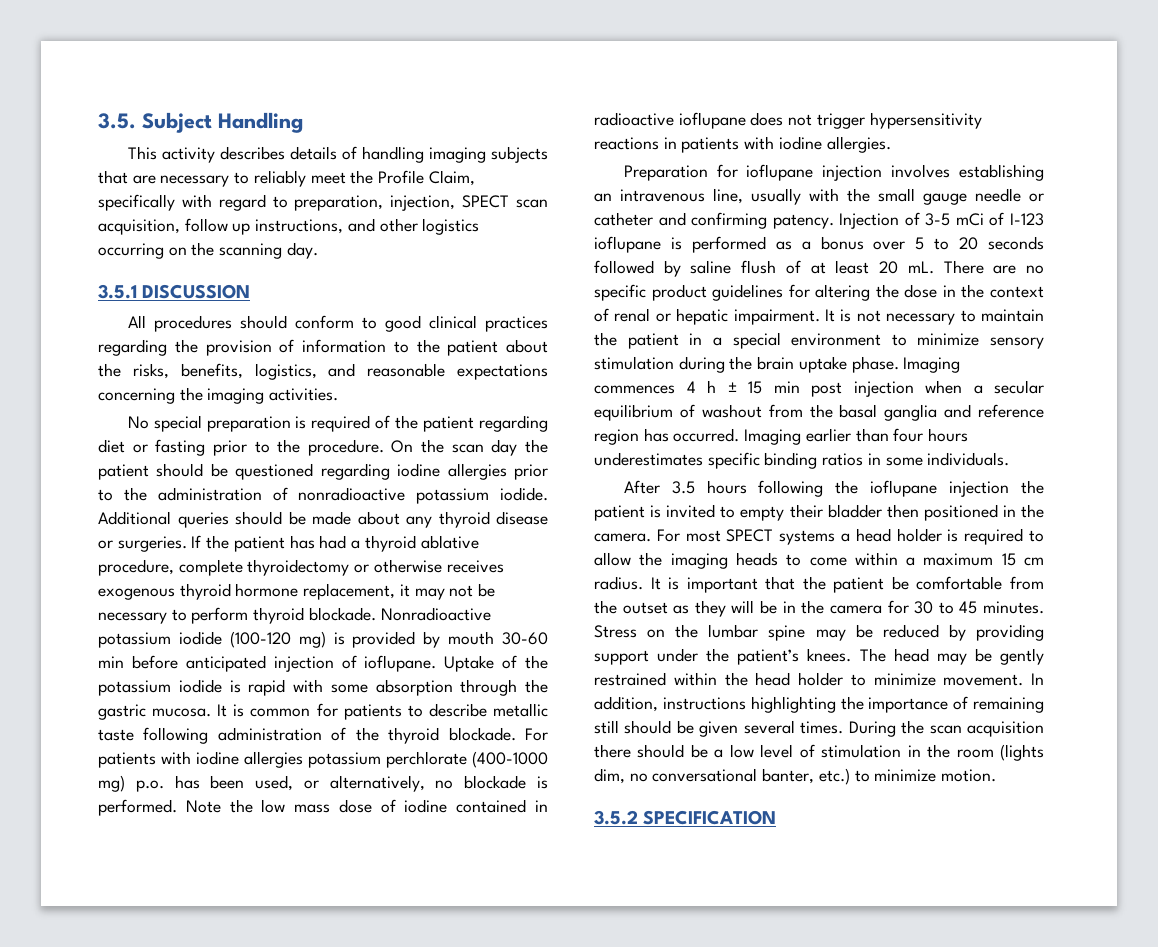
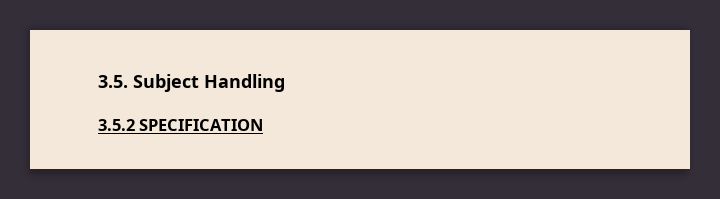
- This activity describes details of handling imaging subjects that are necessary to reliably meet the Profile Claim, specifically with regard to preparation, injection, SPECT scan acquisition, follow up instructions, and other logistics occurring on the scanning day.
- 3.5.1 DISCUSSION
- All procedures should conform to good clinical practices regarding the provision of information to the patient about the risks, benefits, logistics, and reasonable expectations concerning the imaging activities.
- No special preparation is required of the patient regarding diet or fasting prior to the procedure. On the scan day the patient should be questioned regarding iodine allergies prior to the administration of nonradioactive potassium iodide. Additional queries should be made about any thyroid disease or surgeries. If the patient has had a thyroid ablative procedure, complete thyroidectomy or otherwise receives exogenous thyroid hormone replacement, it may not be necessary to perform thyroid blockade. Nonradioactive potassium iodide (100-120 mg) is provided by mouth 30-60 min before anticipated injection of ioflupane. Uptake of the potassium iodide is rapid with some absorption through the gastric mucosa. It is common for patients to describe metallic taste following administration of the thyroid blockade. For patients with iodine allergies potassium perchlorate (400-1000 mg) p.o. has been used, or alternatively, no blockade is performed. Note the low mass dose of iodine contained in radioactive ioflupane does not trigger hypersensitivity reactions in patients with iodine allergies.
- Preparation for ioflupane injection involves establishing an intravenous line, usually with the small gauge needle or catheter and confirming patency. Injection of 3-5 mCi of I-123 ioflupane is performed as a bonus over 5 to 20 seconds followed by saline flush of at least 20 mL. There are no specific product guidelines for altering the dose in the context of renal or hepatic impairment. It is not necessary to maintain the patient in a special environment to minimize sensory stimulation during the brain uptake phase. Imaging commences 4 h ± 15 min post injection when a secular equilibrium of washout from the basal ganglia and reference region has occurred. Imaging earlier than four hours underestimates specific binding ratios in some individuals.
- After 3.5 hours following the ioflupane injection the patient is invited to empty their bladder then positioned in the camera. For most SPECT systems a head holder is required to allow the imaging heads to come within a maximum 15 cm radius. It is important that the patient be comfortable from the outset as they will be in the camera for 30 to 45 minutes. Stress on the lumbar spine may be reduced by providing support under the patient’s knees. The head may be gently restrained within the head holder to minimize movement. In addition, instructions highlighting the importance of remaining still should be given several times. During the scan acquisition there should be a low level of stimulation in the room (lights dim, no conversational banter, etc.) to minimize motion.

